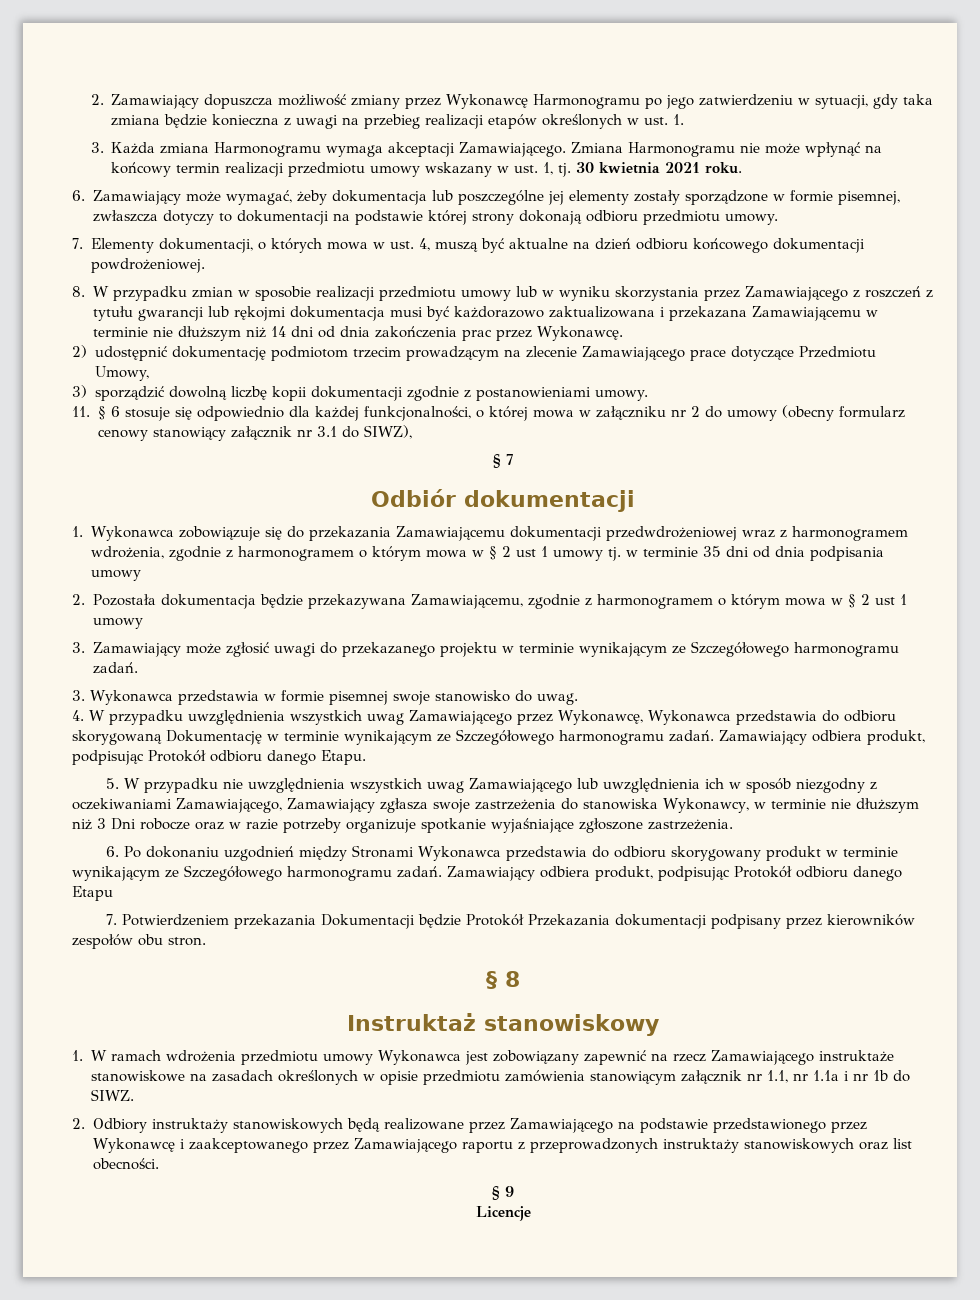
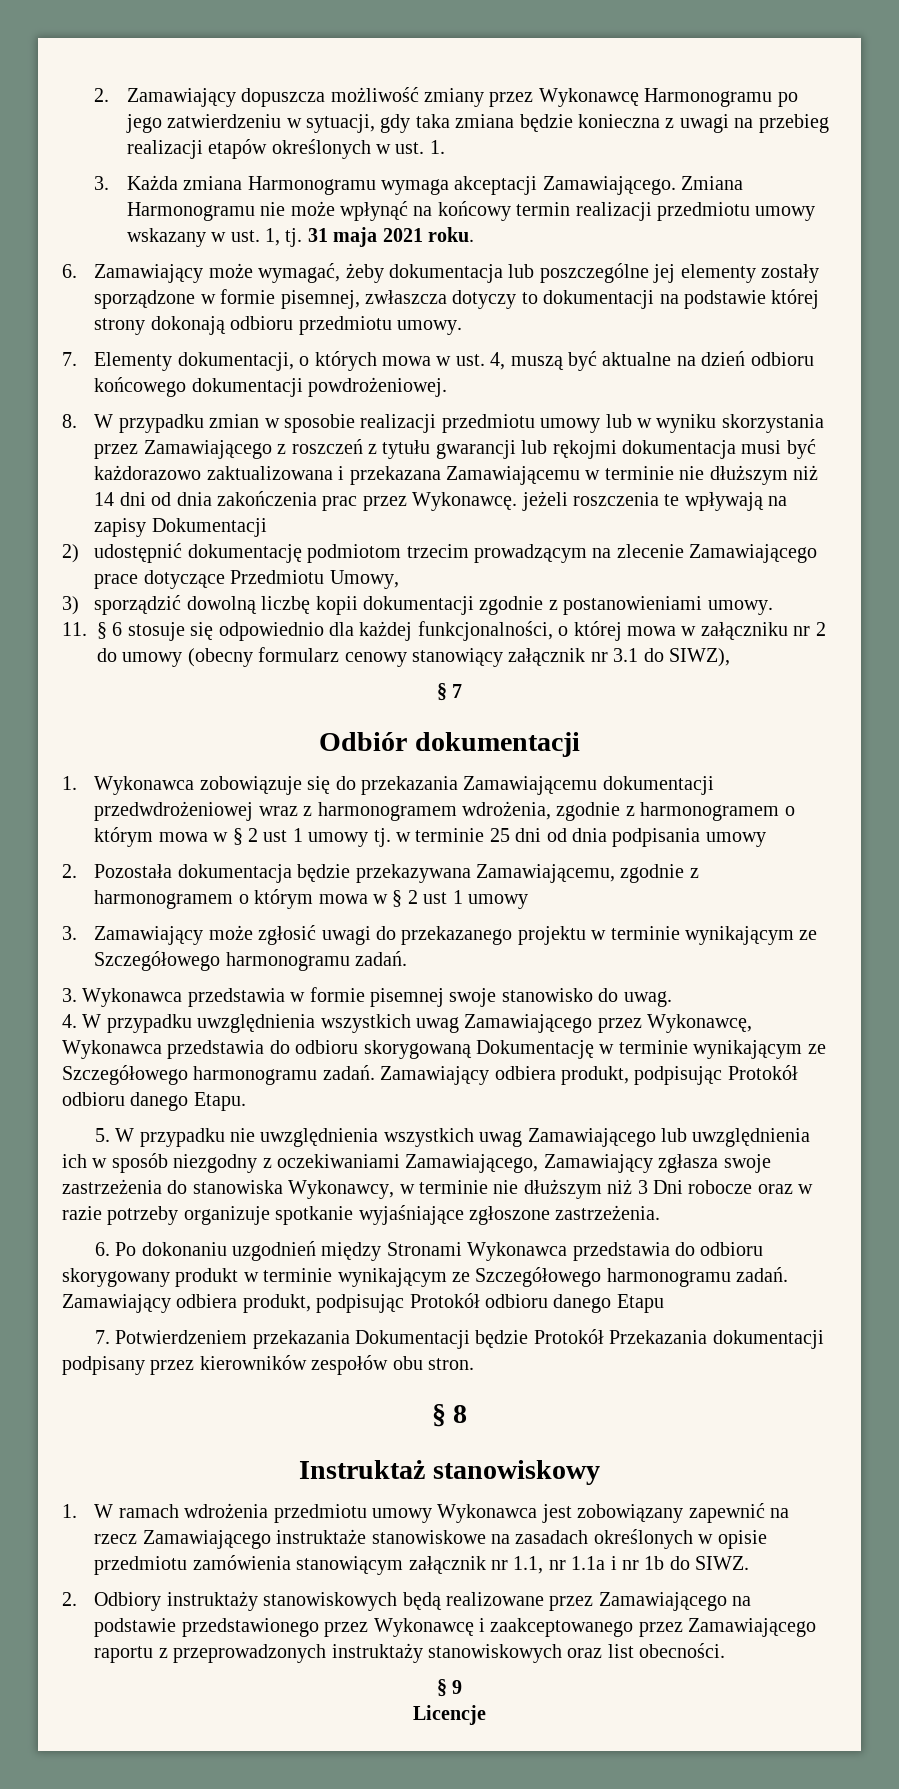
- 30 kwietnia 2021 roku.
+ 31 maja 2021 roku.
- 8. W przypadku zmian w sposobie realizacji przedmiotu umowy lub w wyniku skorzystania przez Zamawiającego z roszczeń z tytułu gwarancji lub rękojmi dokumentacja musi być każdorazowo zaktualizowana i przekazana Zamawiającemu w terminie nie dłuższym niż 14 dni od dnia zakończenia prac przez Wykonawcę.
+ 8. W przypadku zmian w sposobie realizacji przedmiotu umowy lub w wyniku skorzystania przez Zamawiającego z roszczeń z tytułu gwarancji lub rękojmi dokumentacja musi być każdorazowo zaktualizowana i przekazana Zamawiającemu w terminie nie dłuższym niż 14 dni od dnia zakończenia prac przez Wykonawcę. jeżeli roszczenia te wpływają na zapisy Dokumentacji
- 1. Wykonawca zobowiązuje się do przekazania Zamawiającemu dokumentacji przedwdrożeniowej wraz z harmonogramem wdrożenia, zgodnie z harmonogramem o którym mowa w § 2 ust 1 umowy tj. w terminie 35 dni od dnia podpisania umowy
+ 1. Wykonawca zobowiązuje się do przekazania Zamawiającemu dokumentacji przedwdrożeniowej wraz z harmonogramem wdrożenia, zgodnie z harmonogramem o którym mowa w § 2 ust 1 umowy tj. w terminie 25 dni od dnia podpisania umowy

